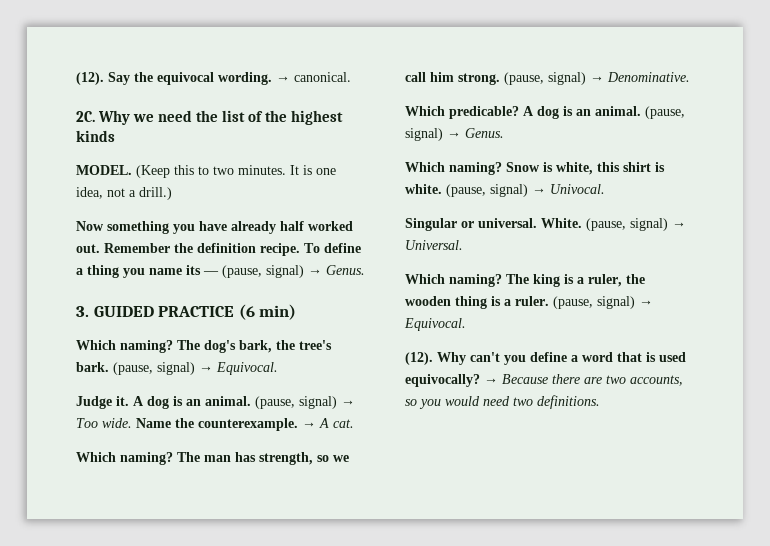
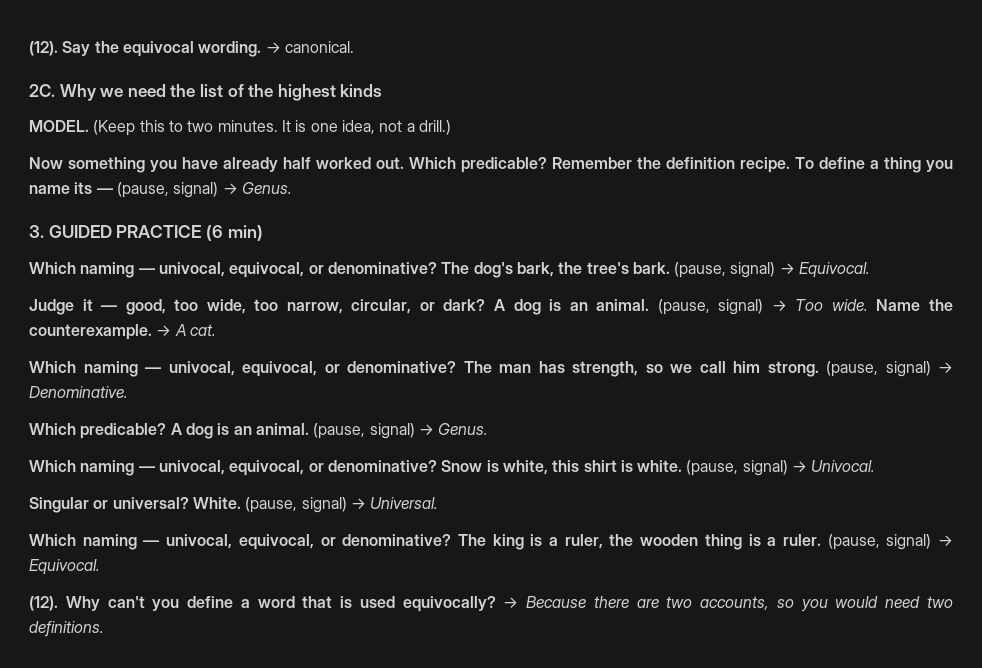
- Now something you have already half worked out.
+ Now something you have already half worked out. Which predicable?
  3. GUIDED PRACTICE (6 min)
- Which naming?
+ Which naming — univocal, equivocal, or denominative?
- Judge it.
+ Judge it — good, too wide, too narrow, circular, or dark?
  → A cat.
- Which naming?
+ Which naming — univocal, equivocal, or denominative?
  A dog is an animal. (pause, signal) → Genus.
- Which naming?
+ Which naming — univocal, equivocal, or denominative?
- Singular or universal.
+ Singular or universal?
  (pause, signal) → Universal.
- Which naming?
+ Which naming — univocal, equivocal, or denominative?

